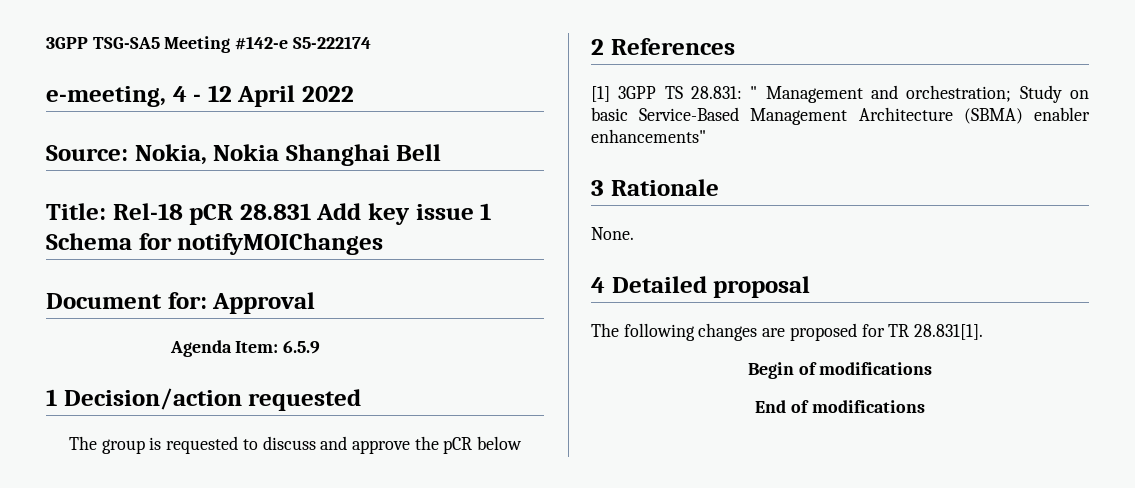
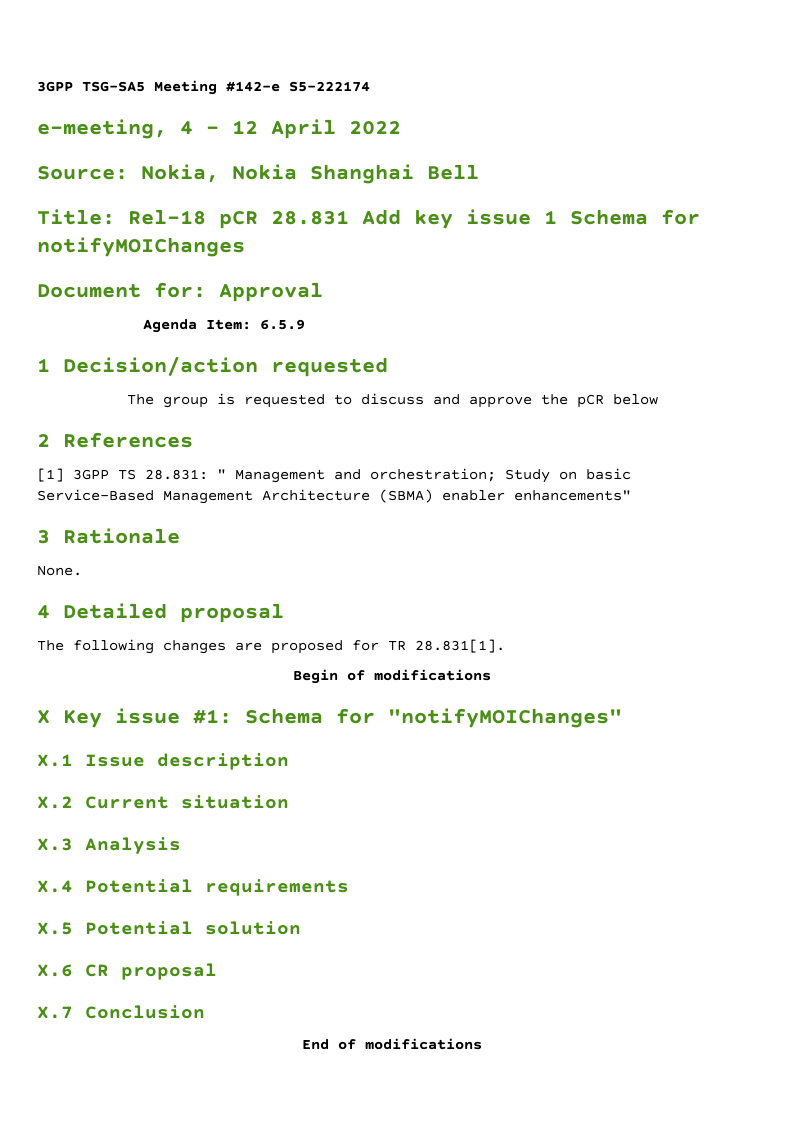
+ X Key issue #1: Schema for "notifyMOIChanges"
+ X.1 Issue description
+ X.2 Current situation
+ X.3 Analysis
+ X.4 Potential requirements
+ X.5 Potential solution
+ X.6 CR proposal
+ X.7 Conclusion

